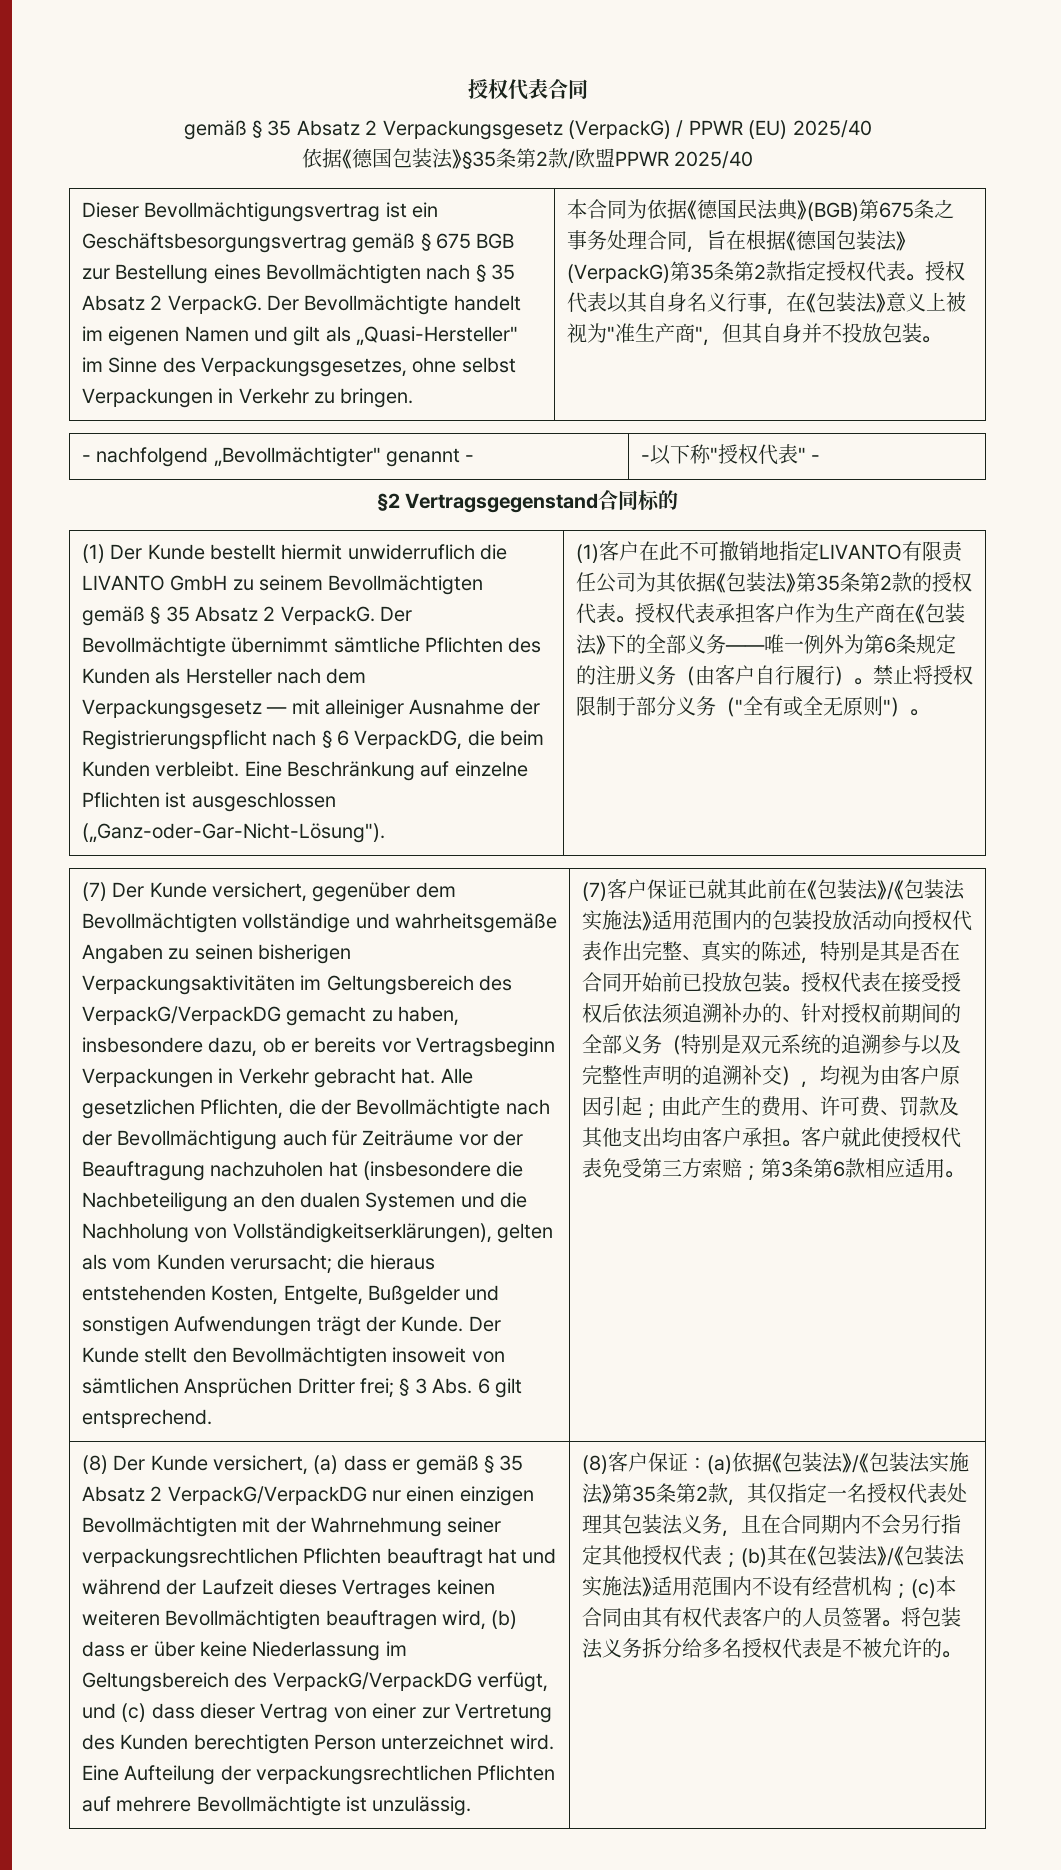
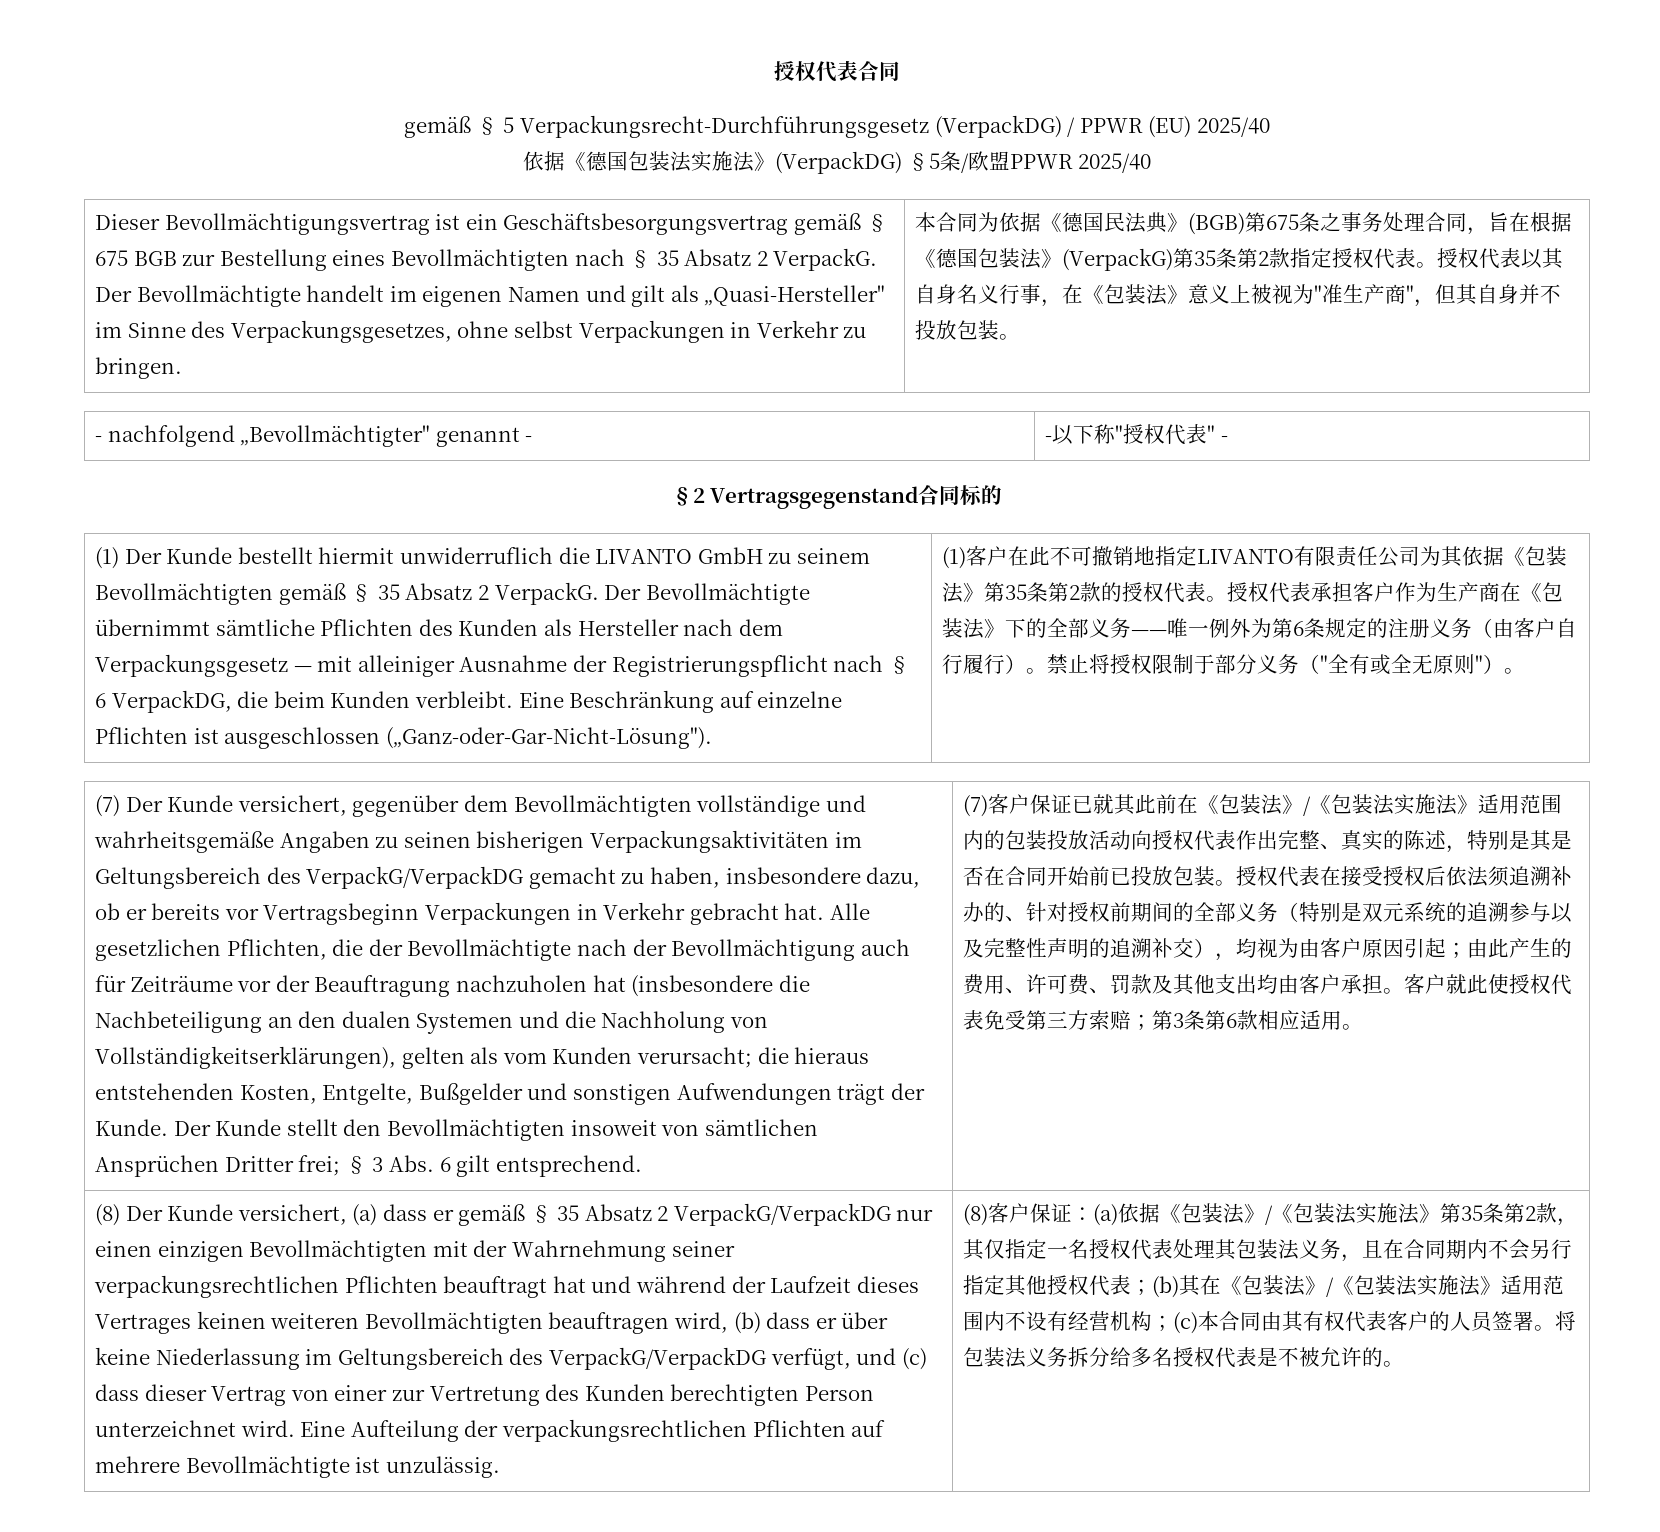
- gemäß § 35 Absatz 2 Verpackungsgesetz (VerpackG) / PPWR (EU) 2025/40
+ gemäß § 5 Verpackungsrecht-Durchführungsgesetz (VerpackDG) / PPWR (EU) 2025/40
- 依据《德国包装法》§35条第2款/欧盟PPWR 2025/40
+ 依据《德国包装法实施法》(VerpackDG) §5条/欧盟PPWR 2025/40

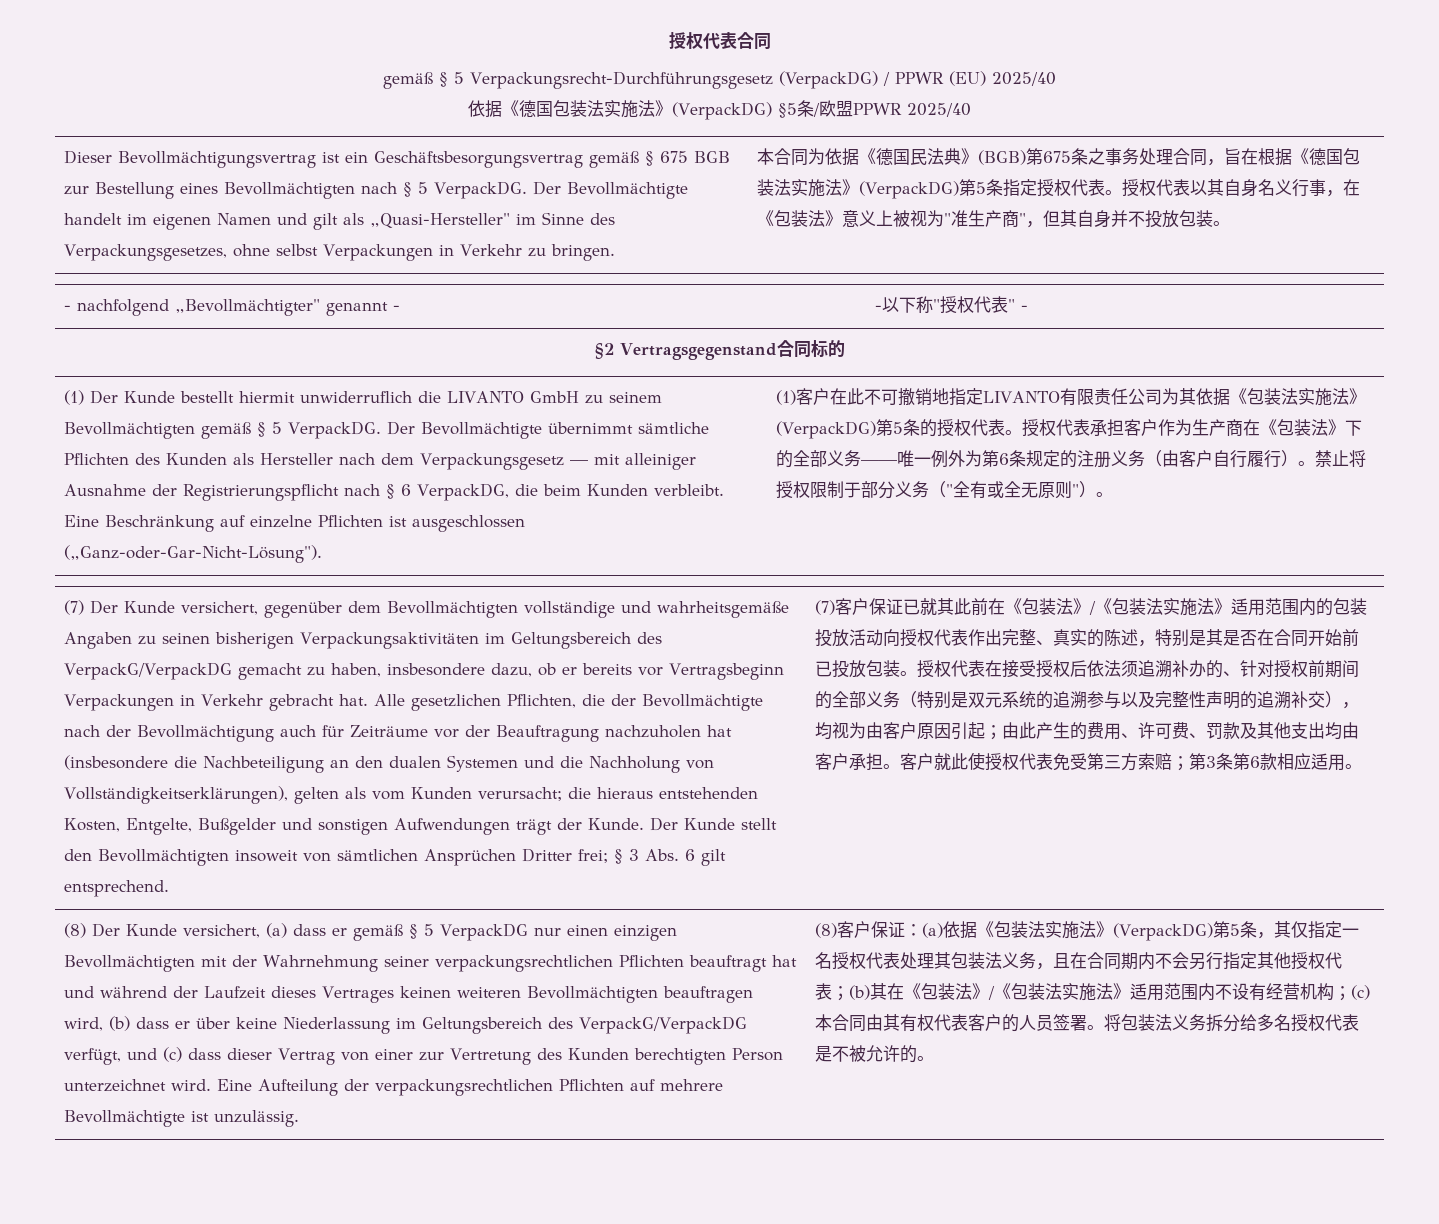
- Dieser Bevollmächtigungsvertrag ist ein Geschäftsbesorgungsvertrag gemäß § 675 BGB zur Bestellung eines Bevollmächtigten nach § 35 Absatz 2 VerpackG.
+ Dieser Bevollmächtigungsvertrag ist ein Geschäftsbesorgungsvertrag gemäß § 675 BGB zur Bestellung eines Bevollmächtigten nach § 5 VerpackDG.
- 本合同为依据《德国民法典》(BGB)第675条之事务处理合同，旨在根据《德国包装法》(VerpackG)第35条第2款指定授权代表。
+ 本合同为依据《德国民法典》(BGB)第675条之事务处理合同，旨在根据《德国包装法实施法》(VerpackDG)第5条指定授权代表。
- (1) Der Kunde bestellt hiermit unwiderruflich die LIVANTO GmbH zu seinem Bevollmächtigten gemäß § 35 Absatz 2 VerpackG.
+ (1) Der Kunde bestellt hiermit unwiderruflich die LIVANTO GmbH zu seinem Bevollmächtigten gemäß § 5 VerpackDG.
- (1)客户在此不可撤销地指定LIVANTO有限责任公司为其依据《包装法》第35条第2款的授权代表。
+ (1)客户在此不可撤销地指定LIVANTO有限责任公司为其依据《包装法实施法》(VerpackDG)第5条的授权代表。
- (8) Der Kunde versichert, (a) dass er gemäß § 35 Absatz 2 VerpackG/VerpackDG nur einen einzigen Bevollmächtigten mit der Wahrnehmung seiner verpackungsrechtlichen Pflichten beauftragt hat und während der Laufzeit dieses Vertrages keinen weiteren Bevollmächtigten beauftragen wird, (b) dass er über keine Niederlassung im Geltungsbereich des VerpackG/VerpackDG verfügt, und (c) dass dieser Vertrag von einer zur Vertretung des Kunden berechtigten Person unterzeichnet wird.
+ (8) Der Kunde versichert, (a) dass er gemäß § 5 VerpackDG nur einen einzigen Bevollmächtigten mit der Wahrnehmung seiner verpackungsrechtlichen Pflichten beauftragt hat und während der Laufzeit dieses Vertrages keinen weiteren Bevollmächtigten beauftragen wird, (b) dass er über keine Niederlassung im Geltungsbereich des VerpackG/VerpackDG verfügt, und (c) dass dieser Vertrag von einer zur Vertretung des Kunden berechtigten Person unterzeichnet wird.
- (8)客户保证：(a)依据《包装法》/《包装法实施法》第35条第2款，其仅指定一名授权代表处理其包装法义务，且在合同期内不会另行指定其他授权代表；(b)其在《包装法》/《包装法实施法》适用范围内不设有经营机构；(c)本合同由其有权代表客户的人员签署。
+ (8)客户保证：(a)依据《包装法实施法》(VerpackDG)第5条，其仅指定一名授权代表处理其包装法义务，且在合同期内不会另行指定其他授权代表；(b)其在《包装法》/《包装法实施法》适用范围内不设有经营机构；(c)本合同由其有权代表客户的人员签署。

